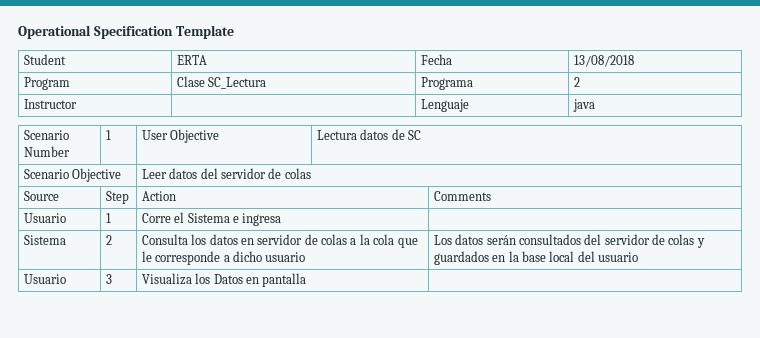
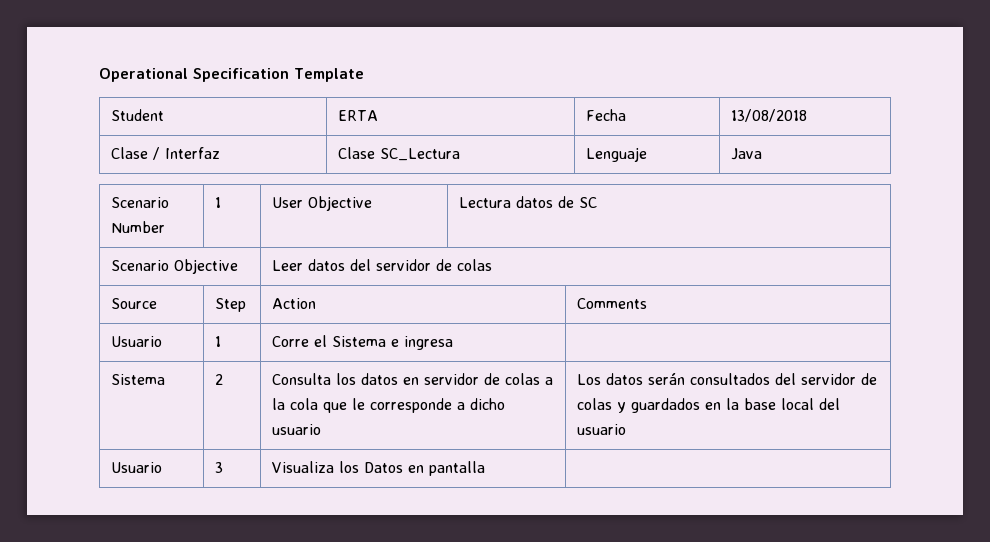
- Program | Clase SC_Lectura | Programa | 2
- Instructor | | Lenguaje | java
+ Clase / Interfaz | Clase SC_Lectura | Lenguaje | Java

